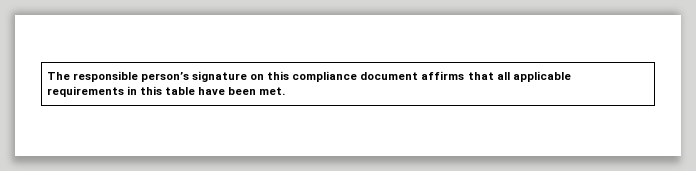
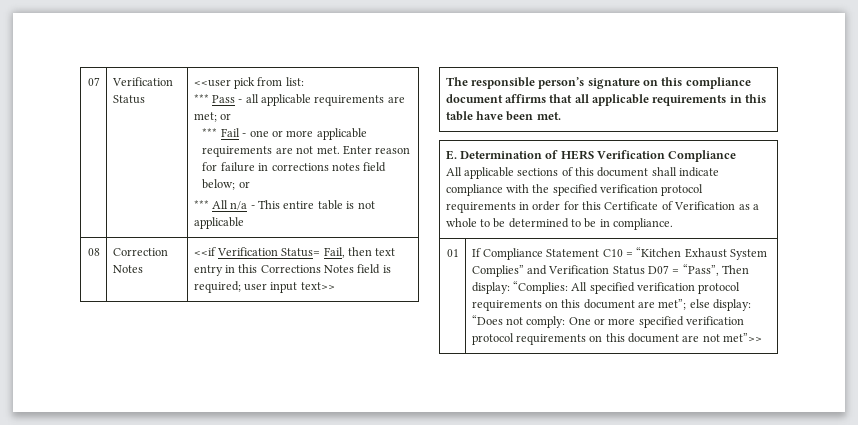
+ 07 | Verification Status | <<user pick from list:
+ *** Pass - all applicable requirements are met; or
+ *** Fail - one or more applicable requirements are not met. Enter reason for failure in corrections notes field below; or
+ *** All n/a - This entire table is not applicable
+ 08 | Correction Notes | <<if Verification Status= Fail, then text entry in this Corrections Notes field is required; user input text>>
+ E. Determination of HERS Verification Compliance
+ All applicable sections of this document shall indicate compliance with the specified verification protocol requirements in order for this Certificate of Verification as a whole to be determined to be in compliance.
+ 01 | If Compliance Statement C10 = “Kitchen Exhaust System Complies” and Verification Status D07 = “Pass”, Then display: “Complies: All specified verification protocol requirements on this document are met”; else display: “Does not comply: One or more specified verification protocol requirements on this document are not met”>>

